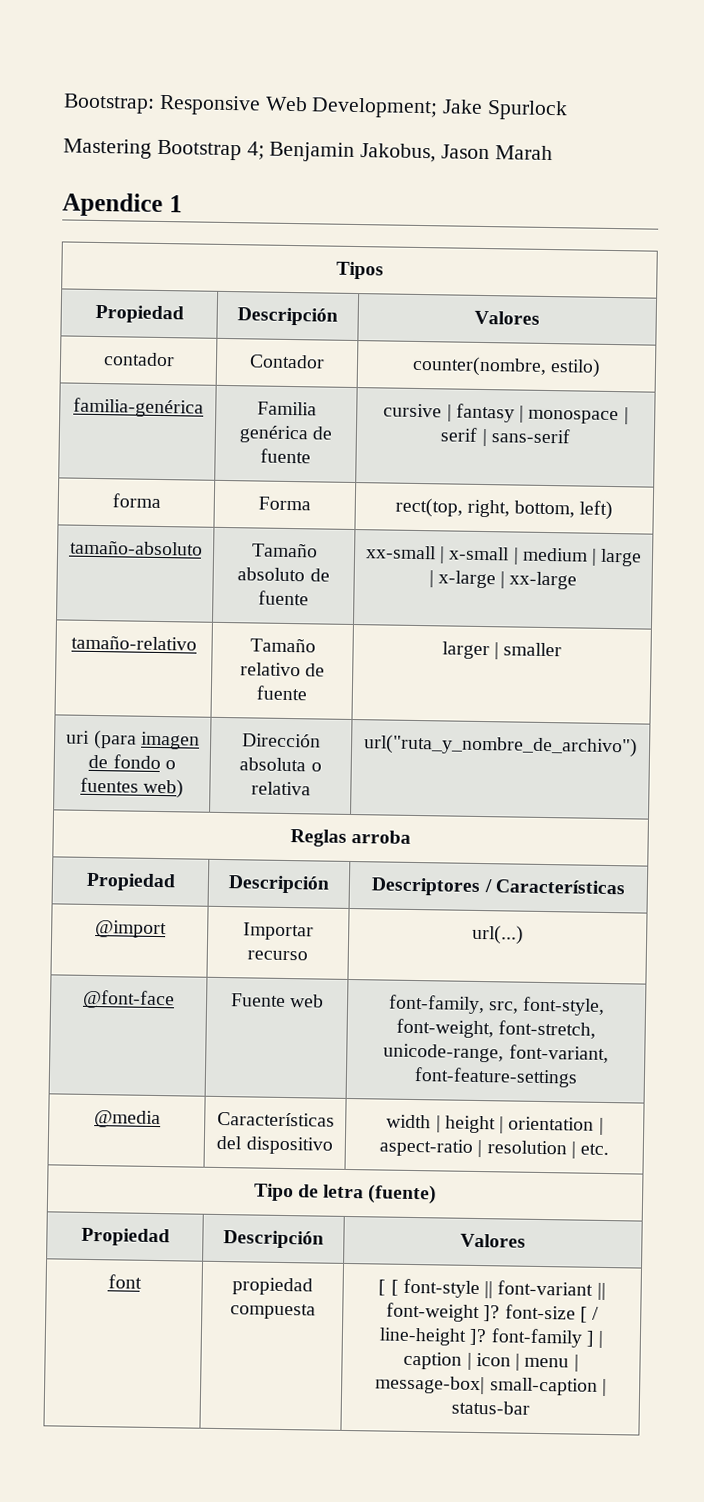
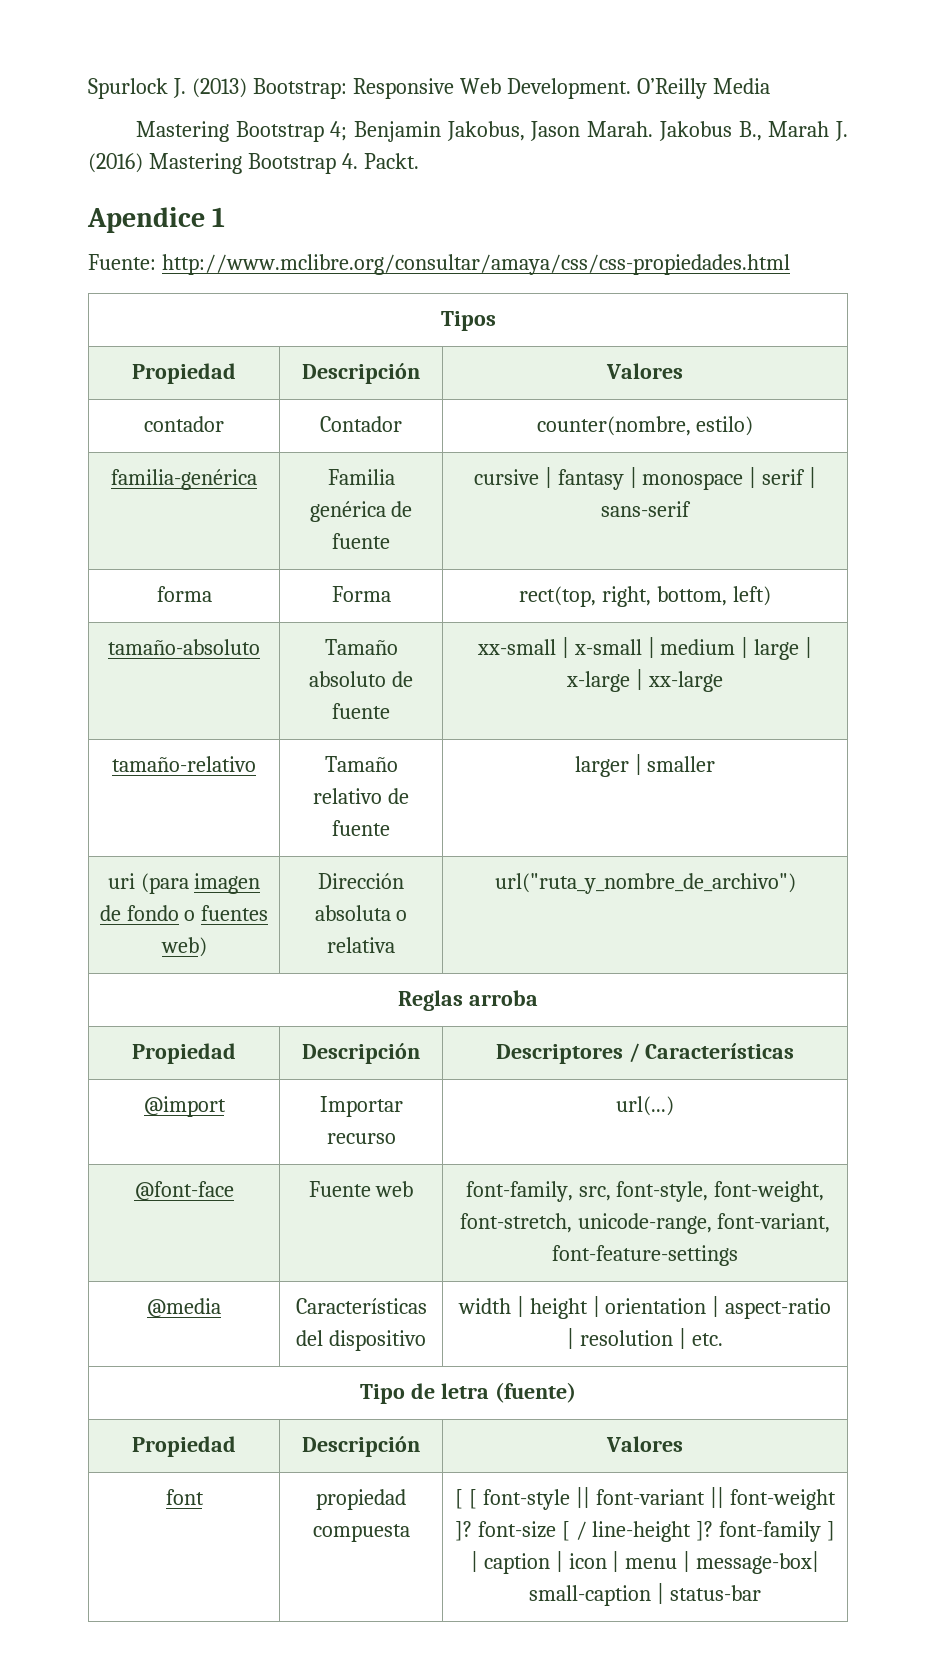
- Bootstrap: Responsive Web Development; Jake Spurlock
+ Spurlock J. (2013) Bootstrap: Responsive Web Development. O’Reilly Media
- Mastering Bootstrap 4; Benjamin Jakobus, Jason Marah
+ Mastering Bootstrap 4; Benjamin Jakobus, Jason Marah. Jakobus B., Marah J. (2016) Mastering Bootstrap 4. Packt.
+ Fuente: http://www.mclibre.org/consultar/amaya/css/css-propiedades.html

